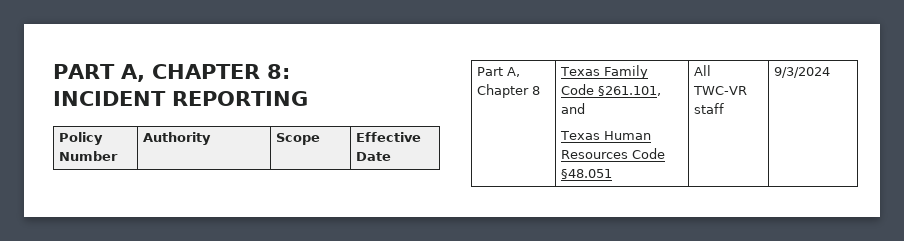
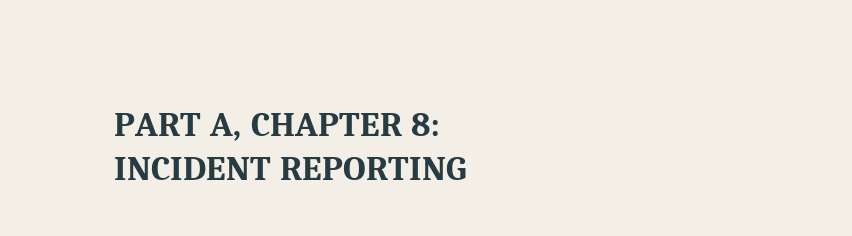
- Policy Number | Authority | Scope | Effective Date
- Part A, Chapter 8 | Texas Family Code §261.101, and
- Texas Human Resources Code §48.051 | All TWC-VR staff | 9/3/2024

